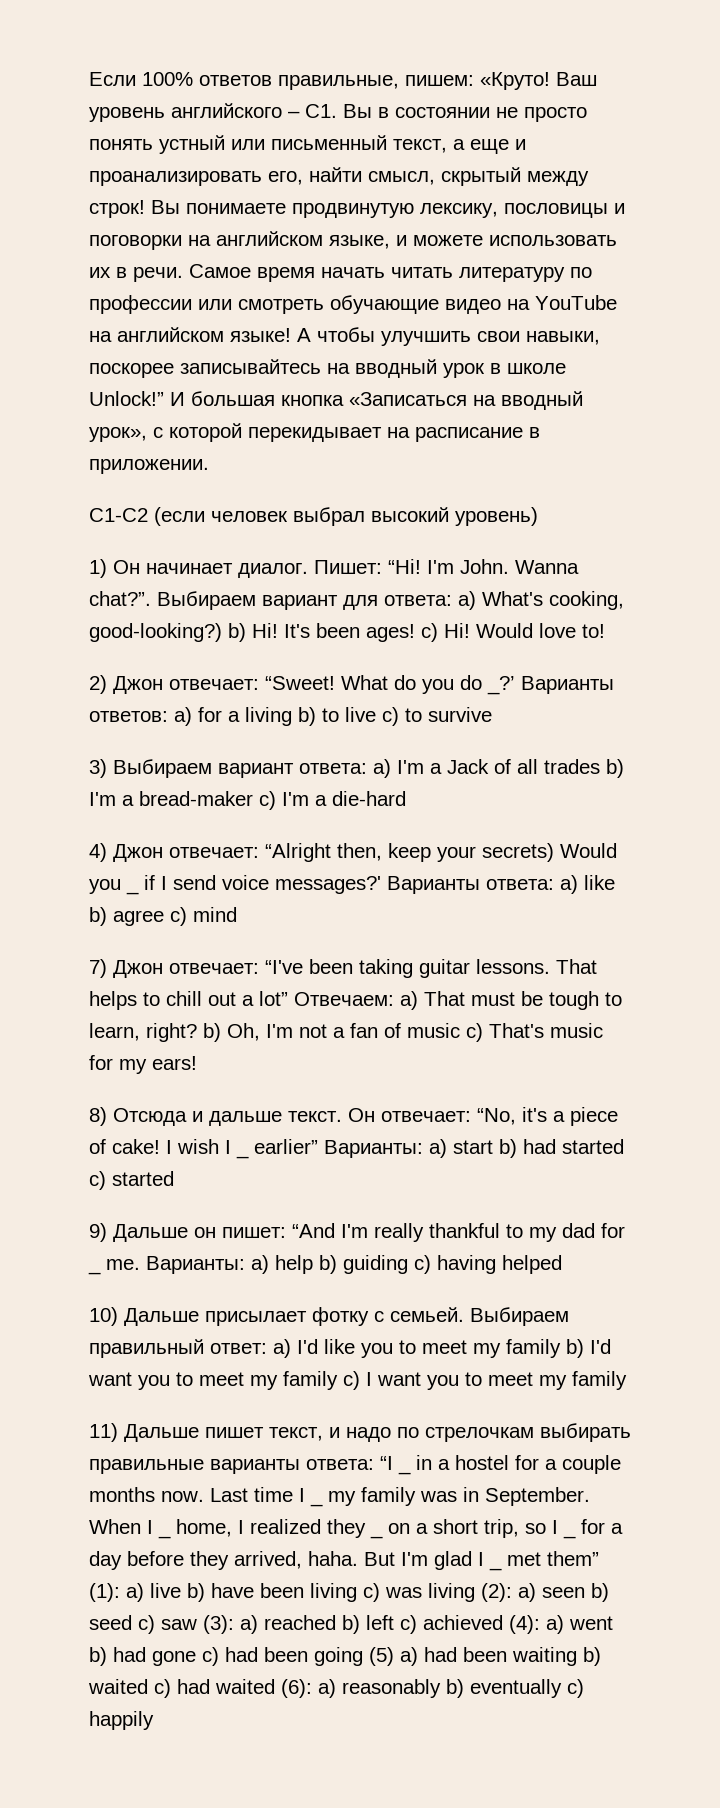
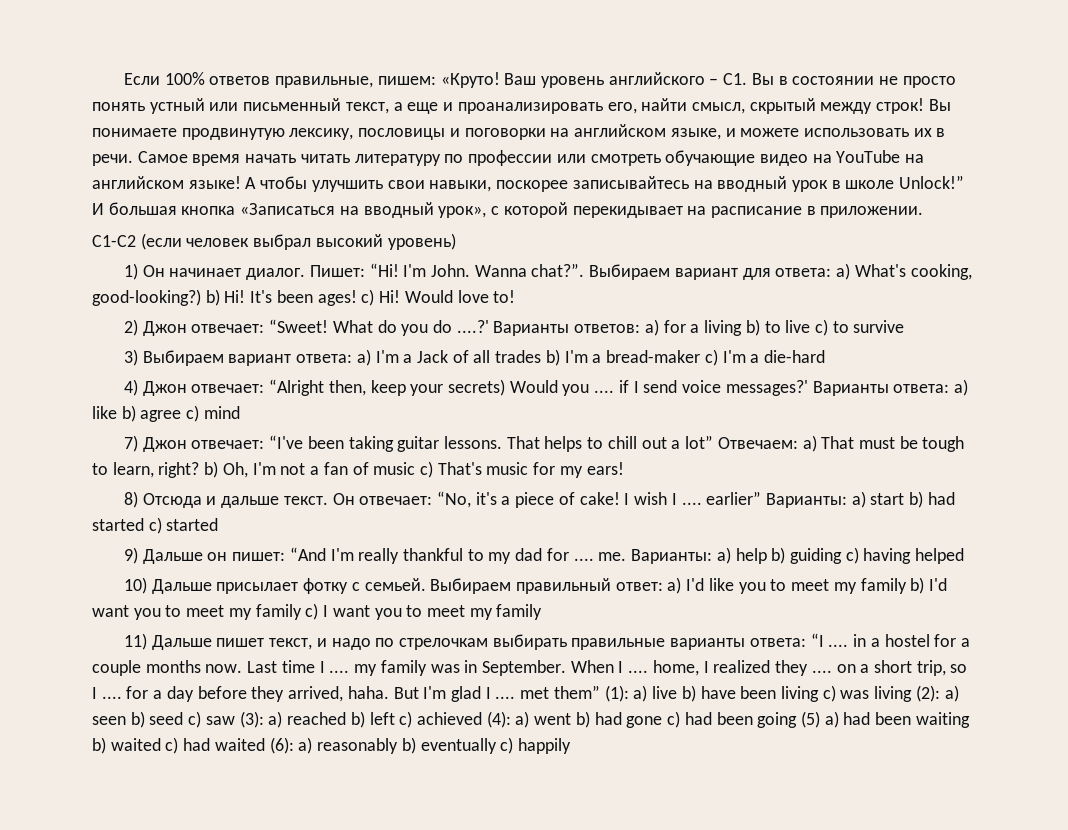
- What do you do _?’
+ What do you do ....?'
- 4) Джон отвечает: “Alright then, keep your secrets) Would you _ if I send voice messages?'
+ 4) Джон отвечает: “Alright then, keep your secrets) Would you .... if I send voice messages?'
- I wish I _ earlier” Варианты: a) start b) had started c) started
+ I wish I .... earlier” Варианты: a) start b) had started c) started
- 9) Дальше он пишет: “And I'm really thankful to my dad for _ me.
+ 9) Дальше он пишет: “And I'm really thankful to my dad for .... me.
- 11) Дальше пишет текст, и надо по стрелочкам выбирать правильные варианты ответа: “I _ in a hostel for a couple months now.
+ 11) Дальше пишет текст, и надо по стрелочкам выбирать правильные варианты ответа: “I .... in a hostel for a couple months now.
- Last time I _ my family was in September.
+ Last time I .... my family was in September.
- When I _ home, I realized they _ on a short trip, so I _ for a day before they arrived, haha.
+ When I .... home, I realized they .... on a short trip, so I .... for a day before they arrived, haha.
- But I'm glad I _ met them” (1): a) live b) have been living c) was living (2): a) seen b) seed c) saw (3): a) reached b) left c) achieved (4): a) went b) had gone c) had been going (5) a) had been waiting b) waited c) had waited (6): a) reasonably b) eventually c) happily
+ But I'm glad I .... met them” (1): a) live b) have been living c) was living (2): a) seen b) seed c) saw (3): a) reached b) left c) achieved (4): a) went b) had gone c) had been going (5) a) had been waiting b) waited c) had waited (6): a) reasonably b) eventually c) happily

